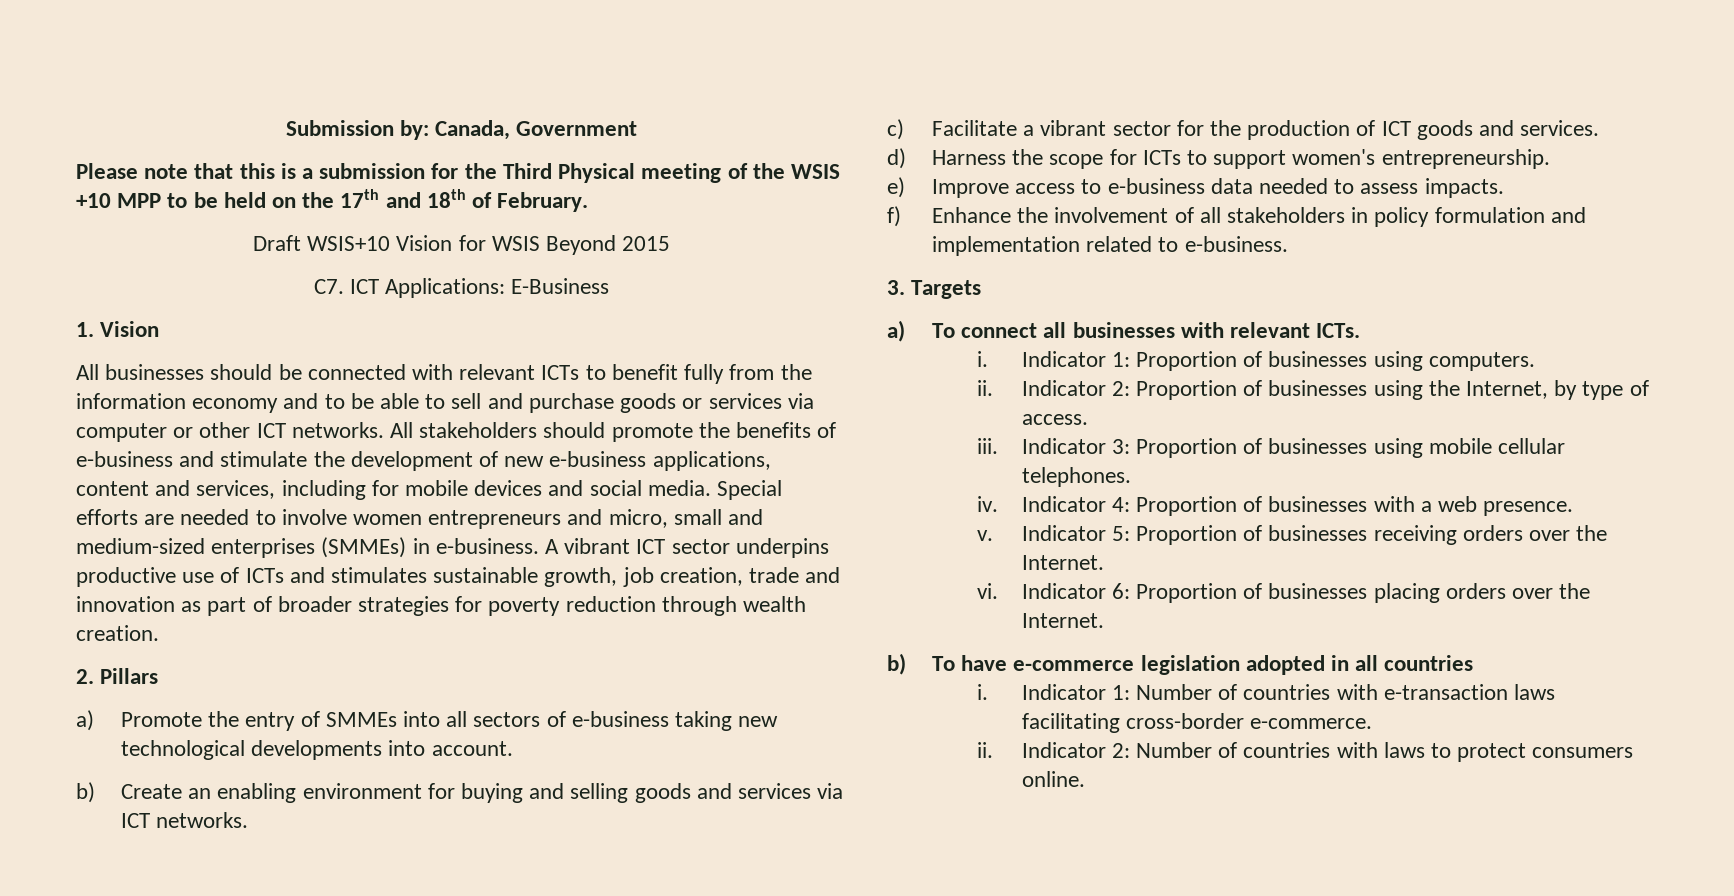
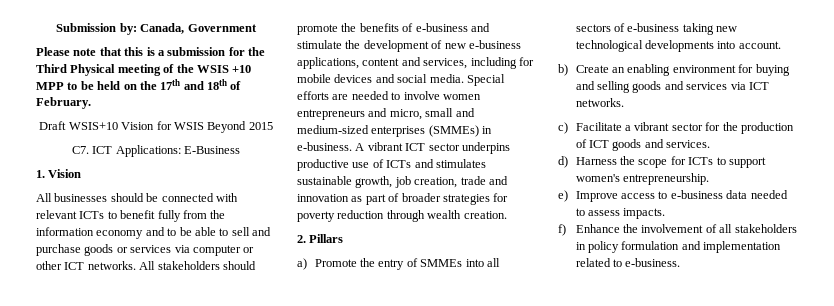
- 3. Targets
- a) To connect all businesses with relevant ICTs.
- i. Indicator 1: Proportion of businesses using computers.
- ii. Indicator 2: Proportion of businesses using the Internet, by type of access.
- iii. Indicator 3: Proportion of businesses using mobile cellular telephones.
- iv. Indicator 4: Proportion of businesses with a web presence.
- v. Indicator 5: Proportion of businesses receiving orders over the Internet.
- vi. Indicator 6: Proportion of businesses placing orders over the Internet.
- b) To have e-commerce legislation adopted in all countries
- i. Indicator 1: Number of countries with e-transaction laws facilitating cross-border e-commerce.
- ii. Indicator 2: Number of countries with laws to protect consumers online.

